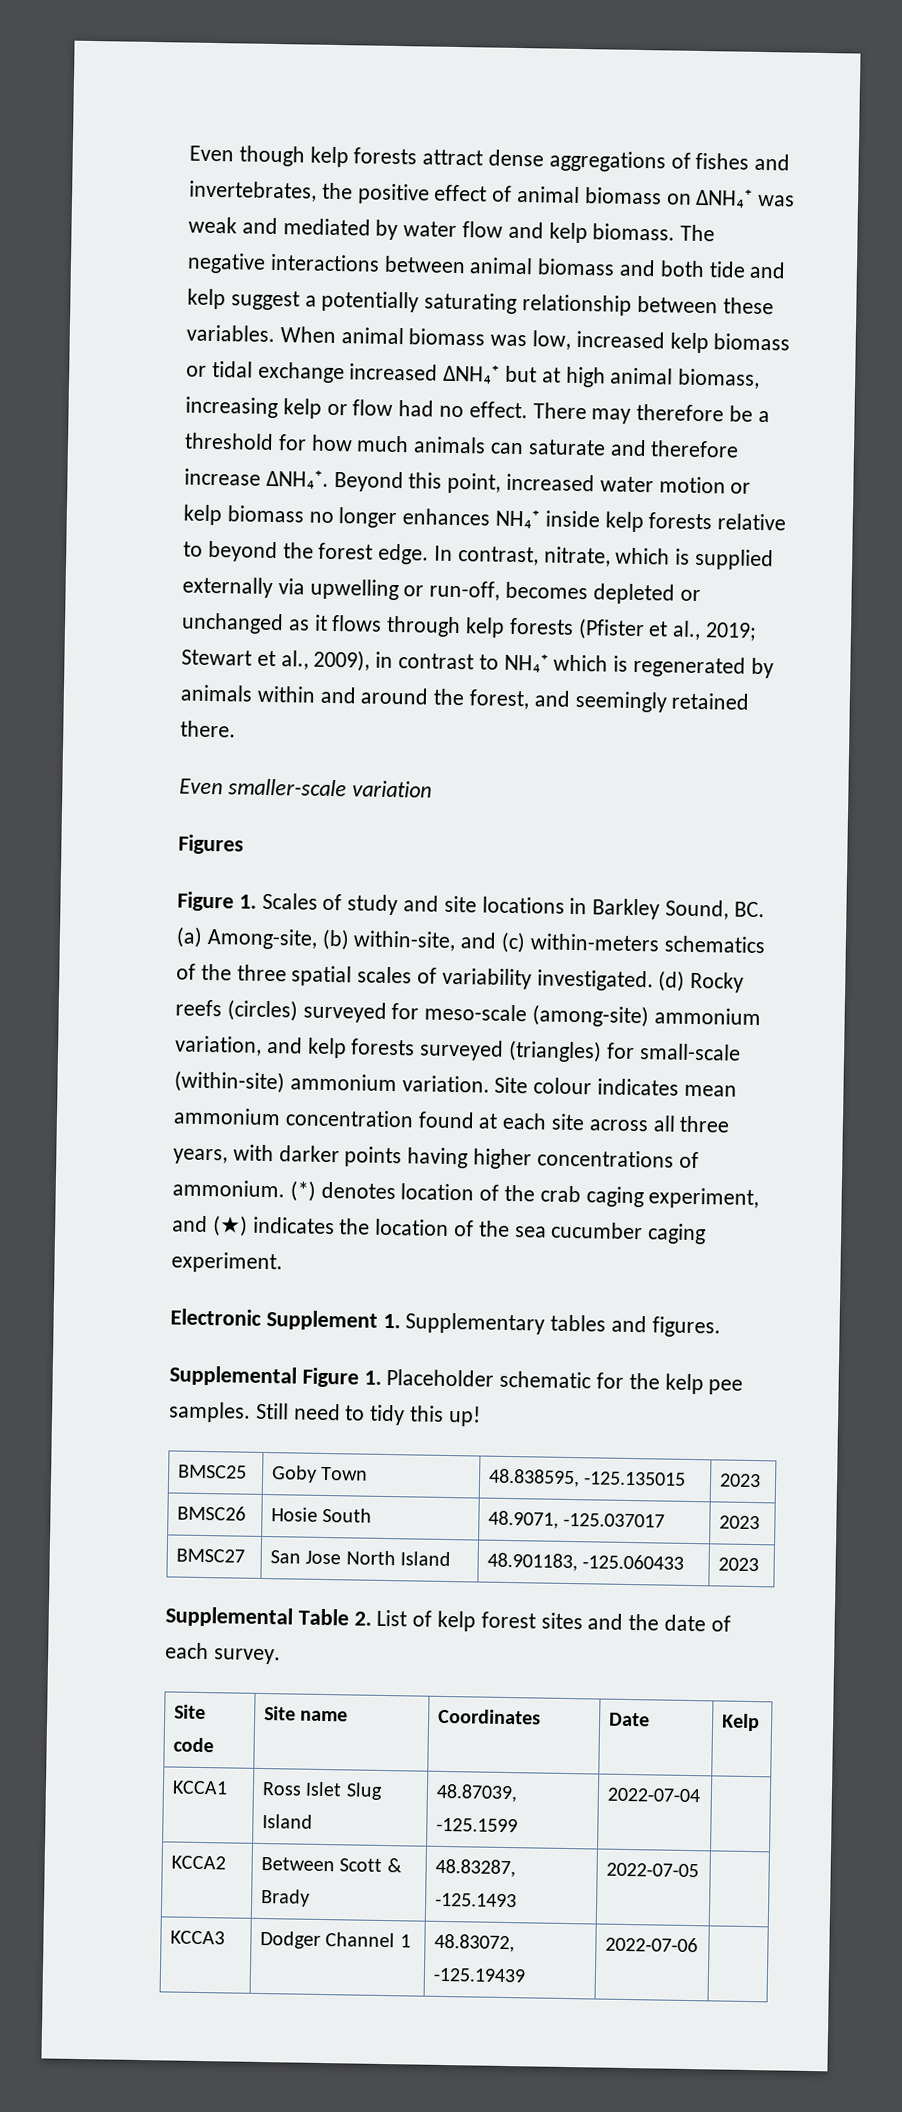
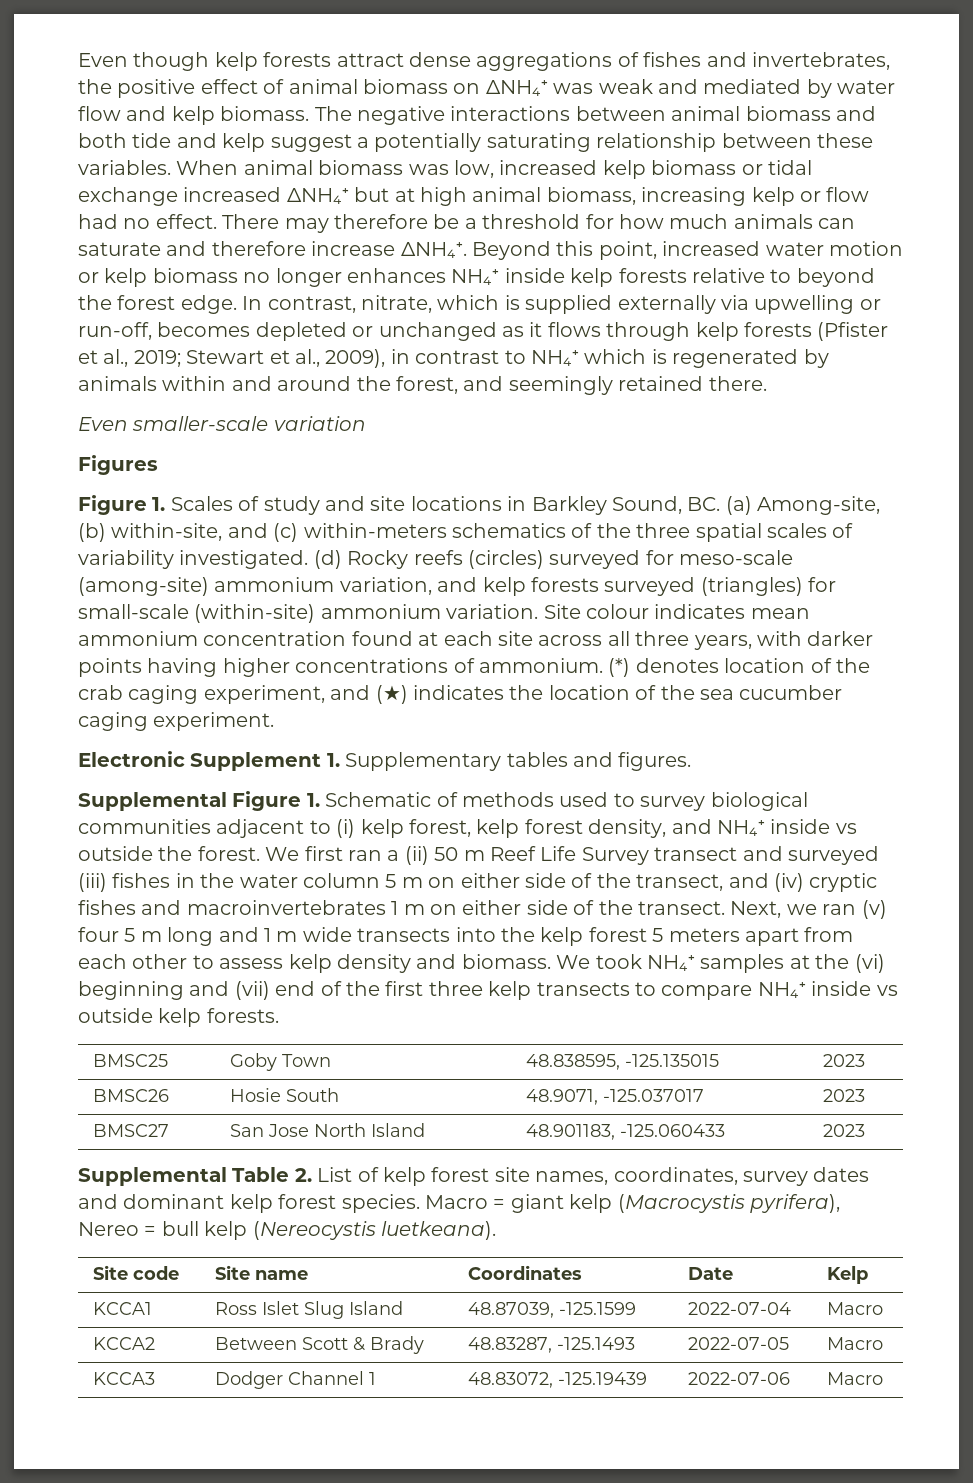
- Supplemental Figure 1. Placeholder schematic for the kelp pee samples. Still need to tidy this up!
+ Supplemental Figure 1. Schematic of methods used to survey biological communities adjacent to (i) kelp forest, kelp forest density, and NH₄⁺ inside vs outside the forest. We first ran a (ii) 50 m Reef Life Survey transect and surveyed (iii) fishes in the water column 5 m on either side of the transect, and (iv) cryptic fishes and macroinvertebrates 1 m on either side of the transect. Next, we ran (v) four 5 m long and 1 m wide transects into the kelp forest 5 meters apart from each other to assess kelp density and biomass. We took NH₄⁺ samples at the (vi) beginning and (vii) end of the first three kelp transects to compare NH₄⁺ inside vs outside kelp forests.
- Supplemental Table 2. List of kelp forest sites and the date of each survey.
+ Supplemental Table 2. List of kelp forest site names, coordinates, survey dates and dominant kelp forest species. Macro = giant kelp (Macrocystis pyrifera), Nereo = bull kelp (Nereocystis luetkeana).
- KCCA1 | Ross Islet Slug Island | 48.87039, -125.1599 | 2022-07-04 |
+ KCCA1 | Ross Islet Slug Island | 48.87039, -125.1599 | 2022-07-04 | Macro
- KCCA2 | Between Scott & Brady | 48.83287, -125.1493 | 2022-07-05 |
+ KCCA2 | Between Scott & Brady | 48.83287, -125.1493 | 2022-07-05 | Macro
- KCCA3 | Dodger Channel 1 | 48.83072, -125.19439 | 2022-07-06 |
+ KCCA3 | Dodger Channel 1 | 48.83072, -125.19439 | 2022-07-06 | Macro

